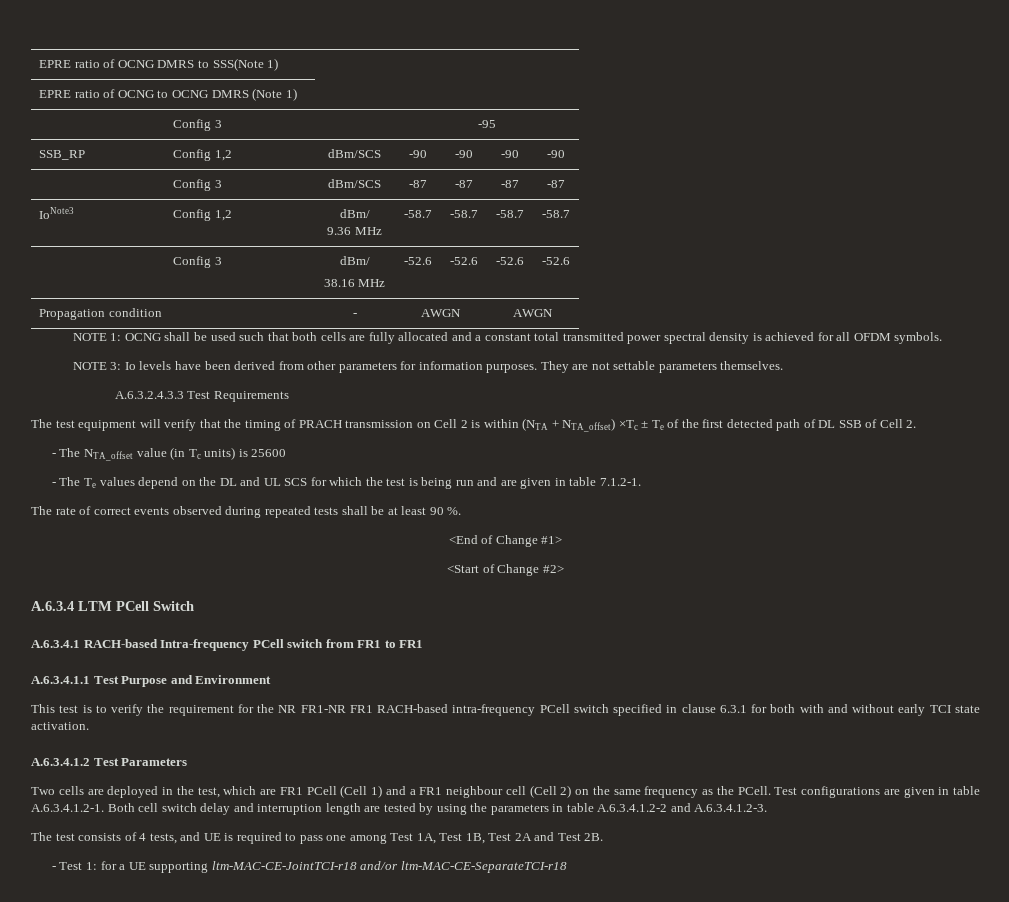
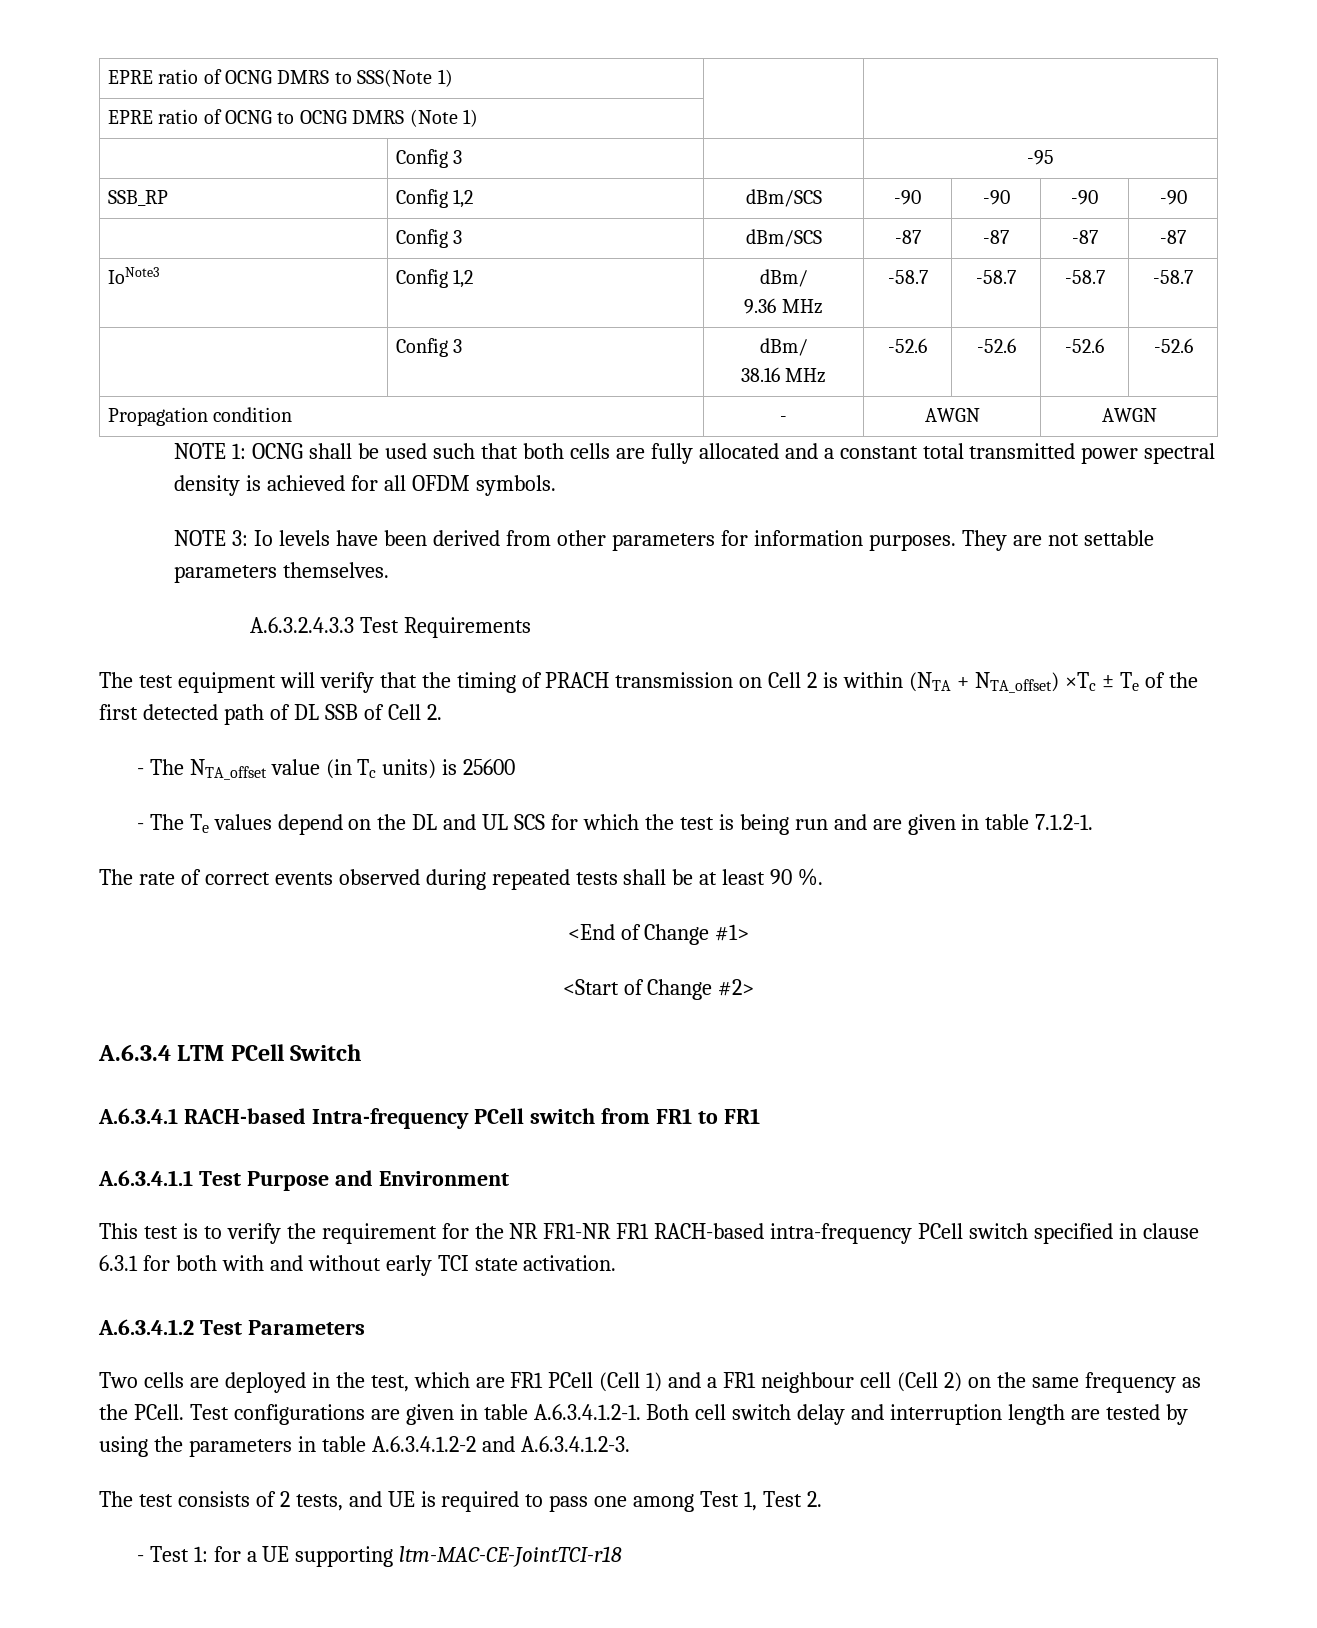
- The test consists of 4 tests, and UE is required to pass one among Test 1A, Test 1B, Test 2A and Test 2B.
+ The test consists of 2 tests, and UE is required to pass one among Test 1, Test 2.
- - Test 1: for a UE supporting ltm-MAC-CE-JointTCI-r18 and/or ltm-MAC-CE-SeparateTCI-r18
+ - Test 1: for a UE supporting ltm-MAC-CE-JointTCI-r18

